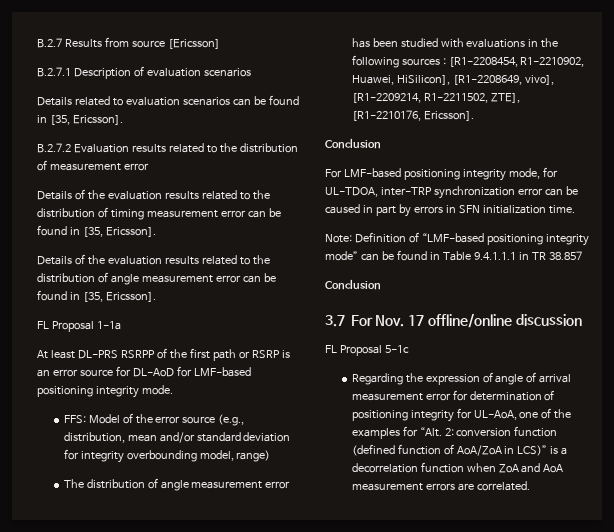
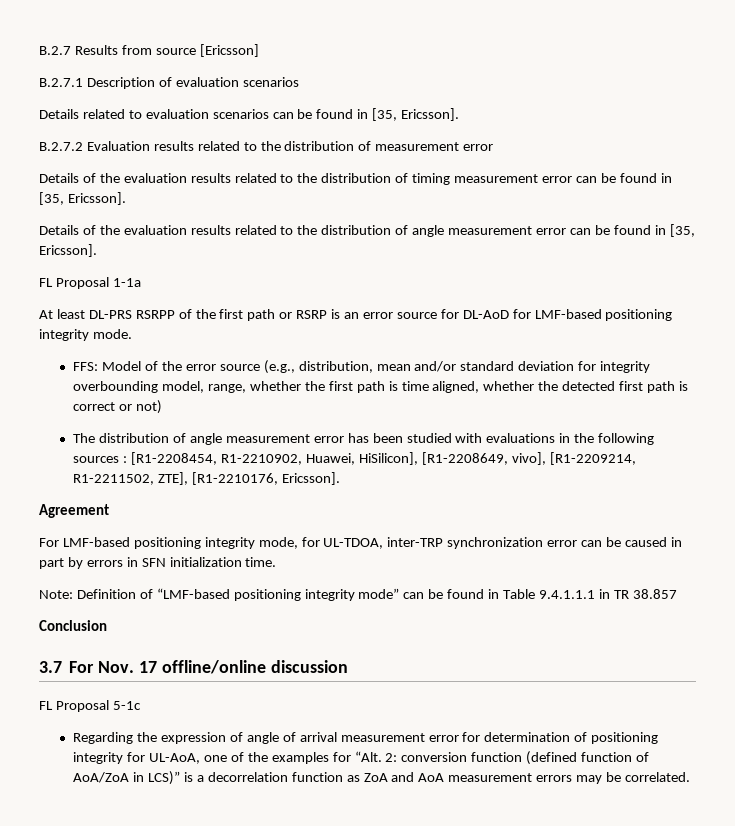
- FFS: Model of the error source (e.g., distribution, mean and/or standard deviation for integrity overbounding model, range)
+ FFS: Model of the error source (e.g., distribution, mean and/or standard deviation for integrity overbounding model, range, whether the first path is time aligned, whether the detected first path is correct or not)
  The distribution of angle measurement error has been studied with evaluations in the following sources : [R1-2208454, R1-2210902, Huawei, HiSilicon], [R1-2208649, vivo], [R1-2209214, R1-2211502, ZTE], [R1-2210176, Ericsson].
- Conclusion
+ Agreement
- Regarding the expression of angle of arrival measurement error for determination of positioning integrity for UL-AoA, one of the examples for “Alt. 2: conversion function (defined function of AoA/ZoA in LCS)” is a decorrelation function when ZoA and AoA measurement errors are correlated.
+ Regarding the expression of angle of arrival measurement error for determination of positioning integrity for UL-AoA, one of the examples for “Alt. 2: conversion function (defined function of AoA/ZoA in LCS)” is a decorrelation function as ZoA and AoA measurement errors may be correlated.

